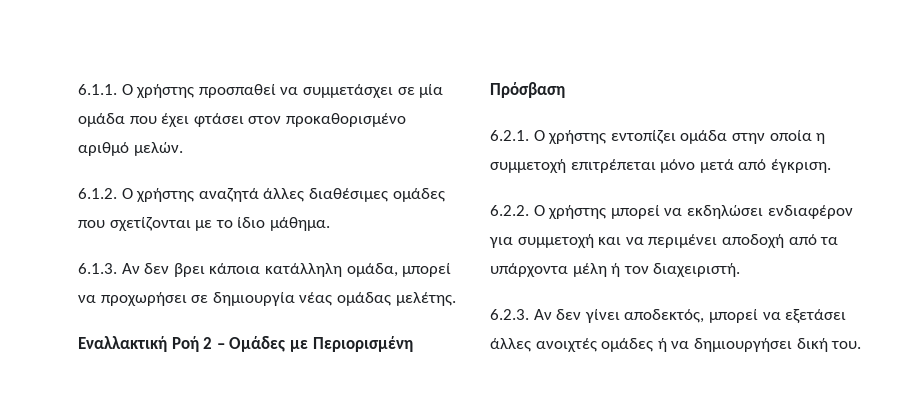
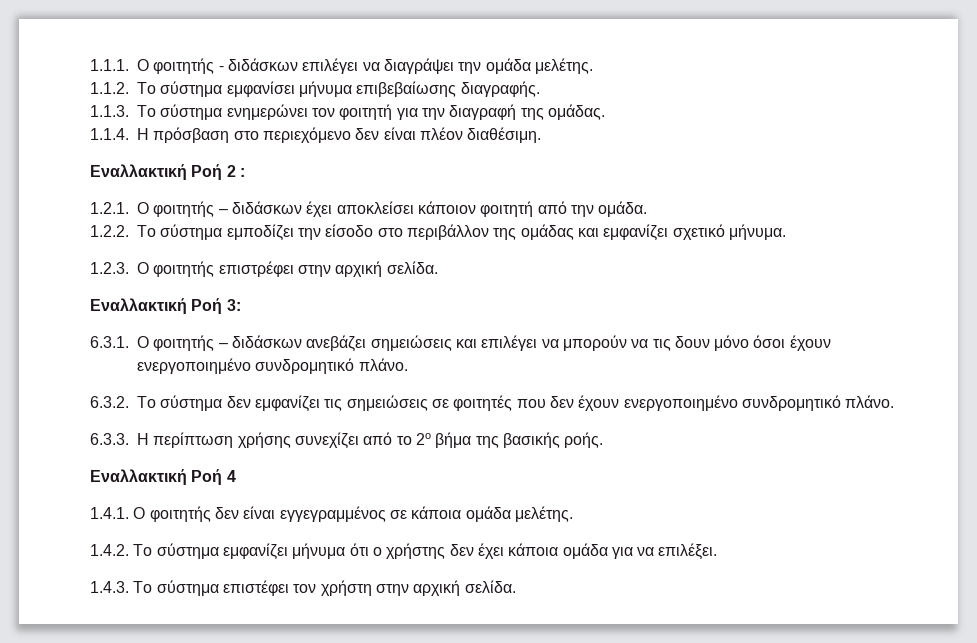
- 6.1.1. Ο χρήστης προσπαθεί να συμμετάσχει σε μία ομάδα που έχει φτάσει στον προκαθορισμένο αριθμό μελών.
- 6.1.2. Ο χρήστης αναζητά άλλες διαθέσιμες ομάδες που σχετίζονται με το ίδιο μάθημα.
- 6.1.3. Αν δεν βρει κάποια κατάλληλη ομάδα, μπορεί να προχωρήσει σε δημιουργία νέας ομάδας μελέτης.
- Εναλλακτική Ροή 2 – Ομάδες με Περιορισμένη Πρόσβαση
- 6.2.1. Ο χρήστης εντοπίζει ομάδα στην οποία η συμμετοχή επιτρέπεται μόνο μετά από έγκριση.
- 6.2.2. Ο χρήστης μπορεί να εκδηλώσει ενδιαφέρον για συμμετοχή και να περιμένει αποδοχή από τα υπάρχοντα μέλη ή τον διαχειριστή.
- 6.2.3. Αν δεν γίνει αποδεκτός, μπορεί να εξετάσει άλλες ανοιχτές ομάδες ή να δημιουργήσει δική του.
+ 1.1.1. Ο φοιτητής - διδάσκων επιλέγει να διαγράψει την ομάδα μελέτης.
+ 1.1.2. Το σύστημα εμφανίσει μήνυμα επιβεβαίωσης διαγραφής.
+ 1.1.3. Το σύστημα ενημερώνει τον φοιτητή για την διαγραφή της ομάδας.
+ 1.1.4. Η πρόσβαση στο περιεχόμενο δεν είναι πλέον διαθέσιμη.
+ Εναλλακτική Ροή 2 :
+ 1.2.1. O φοιτητής – διδάσκων έχει αποκλείσει κάποιον φοιτητή από την ομάδα.
+ 1.2.2. Το σύστημα εμποδίζει την είσοδο στο περιβάλλον της ομάδας και εμφανίζει σχετικό μήνυμα.
+ 1.2.3. Ο φοιτητής επιστρέφει στην αρχική σελίδα.
+ Εναλλακτική Ροή 3:
+ 6.3.1. Ο φοιτητής – διδάσκων ανεβάζει σημειώσεις και επιλέγει να μπορούν να τις δουν μόνο όσοι έχουν ενεργοποιημένο συνδρομητικό πλάνο.
+ 6.3.2. Το σύστημα δεν εμφανίζει τις σημειώσεις σε φοιτητές που δεν έχουν ενεργοποιημένο συνδρομητικό πλάνο.
+ 6.3.3. Η περίπτωση χρήσης συνεχίζει από το 2ο βήμα της βασικής ροής.
+ Εναλλακτική Ροή 4
+ 1.4.1. Ο φοιτητής δεν είναι εγγεγραμμένος σε κάποια ομάδα μελέτης.
+ 1.4.2. Το σύστημα εμφανίζει μήνυμα ότι ο χρήστης δεν έχει κάποια ομάδα για να επιλέξει.
+ 1.4.3. Το σύστημα επιστέφει τον χρήστη στην αρχική σελίδα.

